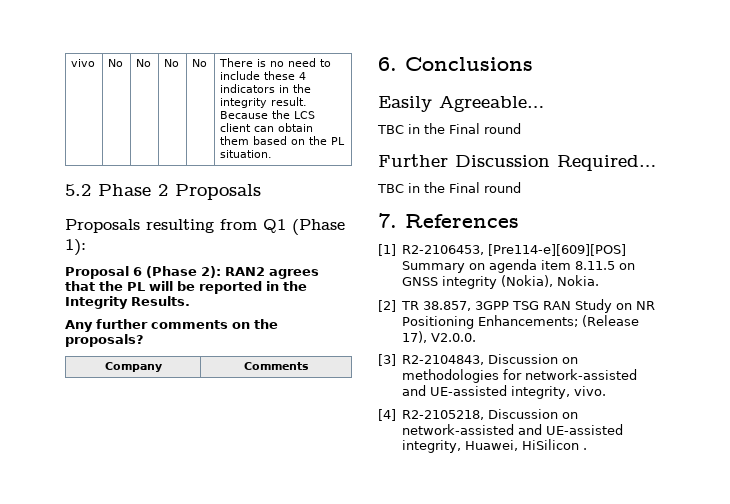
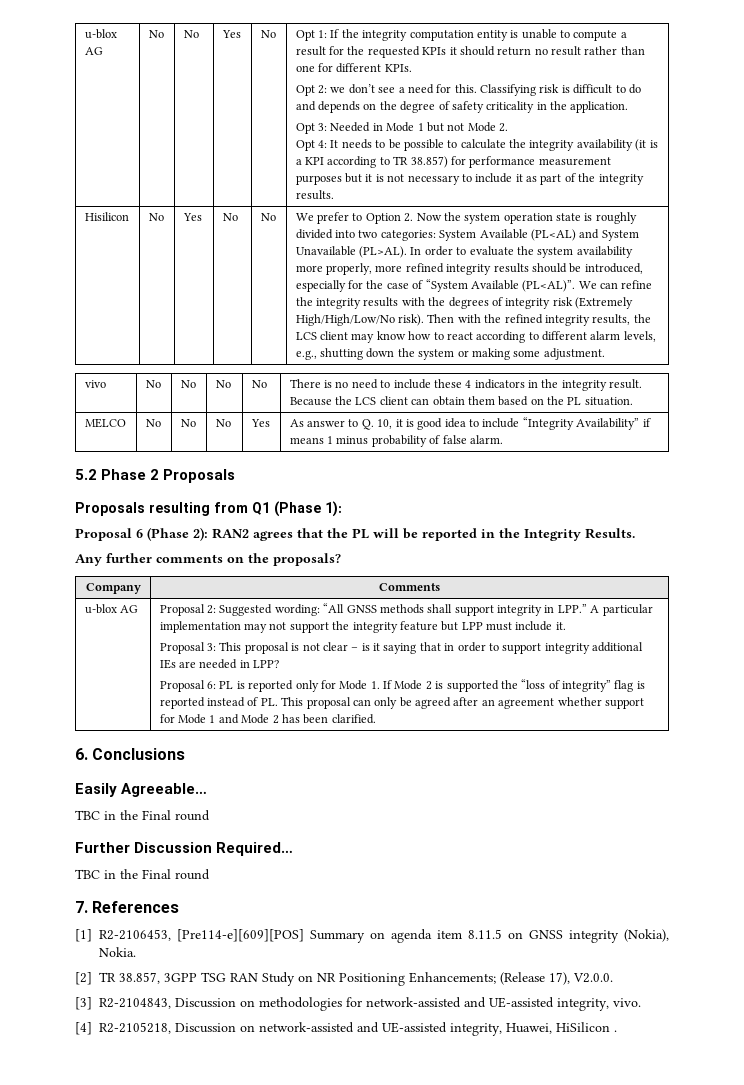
+ u-blox AG | No | No | Yes | No | Opt 1: If the integrity computation entity is unable to compute a result for the requested KPIs it should return no result rather than one for different KPIs.
+ Opt 2: we don’t see a need for this. Classifying risk is difficult to do and depends on the degree of safety criticality in the application.
+ Opt 3: Needed in Mode 1 but not Mode 2.
+ Opt 4: It needs to be possible to calculate the integrity availability (it is a KPI according to TR 38.857) for performance measurement purposes but it is not necessary to include it as part of the integrity results.
+ Hisilicon | No | Yes | No | No | We prefer to Option 2. Now the system operation state is roughly divided into two categories: System Available (PL<AL) and System Unavailable (PL>AL). In order to evaluate the system availability more properly, more refined integrity results should be introduced, especially for the case of “System Available (PL<AL)”. We can refine the integrity results with the degrees of integrity risk (Extremely High/High/Low/No risk). Then with the refined integrity results, the LCS client may know how to react according to different alarm levels, e.g., shutting down the system or making some adjustment.
+ MELCO | No | No | No | Yes | As answer to Q. 10, it is good idea to include “Integrity Availability” if means 1 minus probability of false alarm.
+ u-blox AG | Proposal 2: Suggested wording: “All GNSS methods shall support integrity in LPP.” A particular implementation may not support the integrity feature but LPP must include it.
+ Proposal 3: This proposal is not clear – is it saying that in order to support integrity additional IEs are needed in LPP?
+ Proposal 6: PL is reported only for Mode 1. If Mode 2 is supported the “loss of integrity” flag is reported instead of PL. This proposal can only be agreed after an agreement whether support for Mode 1 and Mode 2 has been clarified.

